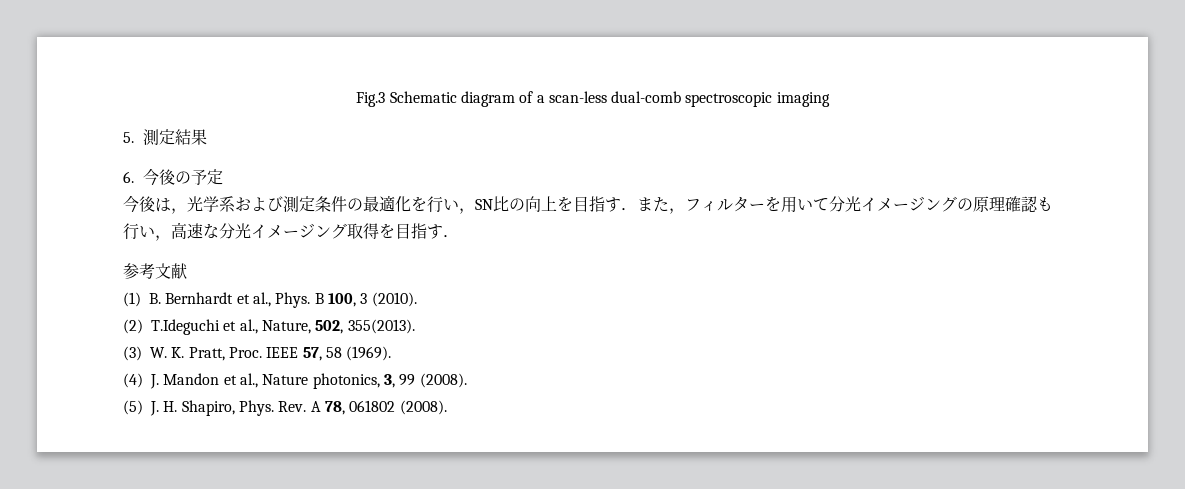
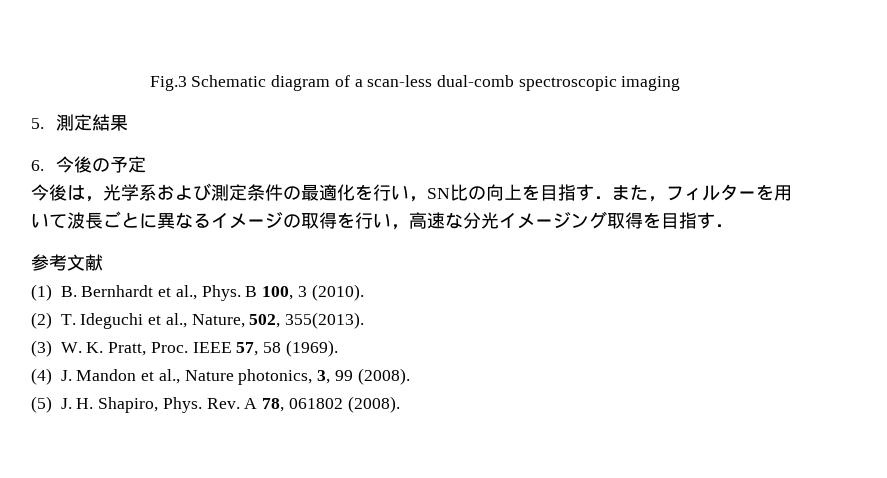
- 今後は，光学系および測定条件の最適化を行い，SN比の向上を目指す．また，フィルターを用いて分光イメージングの原理確認も行い，高速な分光イメージング取得を目指す．
+ 今後は，光学系および測定条件の最適化を行い，SN比の向上を目指す．また，フィルターを用いて波長ごとに異なるイメージの取得を行い，高速な分光イメージング取得を目指す．
- (2) T.Ideguchi et al., Nature, 502, 355(2013).
+ (2) T. Ideguchi et al., Nature, 502, 355(2013).

